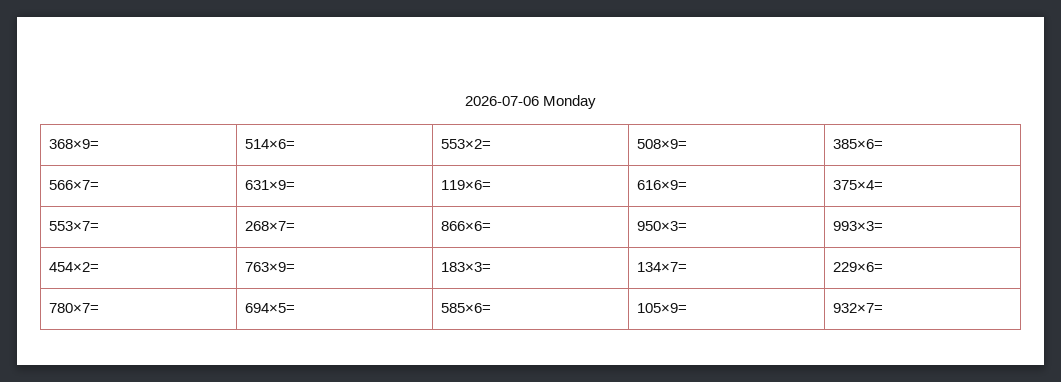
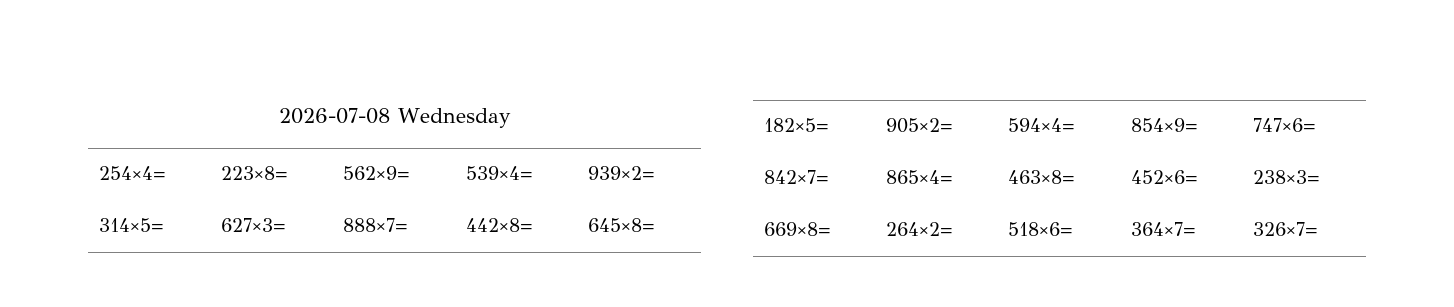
- 2026-07-06 Monday
- 368×9= | 514×6= | 553×2= | 508×9= | 385×6=
- 566×7= | 631×9= | 119×6= | 616×9= | 375×4=
- 553×7= | 268×7= | 866×6= | 950×3= | 993×3=
- 454×2= | 763×9= | 183×3= | 134×7= | 229×6=
- 780×7= | 694×5= | 585×6= | 105×9= | 932×7=
+ 2026-07-08 Wednesday
+ 254×4= | 223×8= | 562×9= | 539×4= | 939×2=
+ 314×5= | 627×3= | 888×7= | 442×8= | 645×8=
+ 182×5= | 905×2= | 594×4= | 854×9= | 747×6=
+ 842×7= | 865×4= | 463×8= | 452×6= | 238×3=
+ 669×8= | 264×2= | 518×6= | 364×7= | 326×7=

